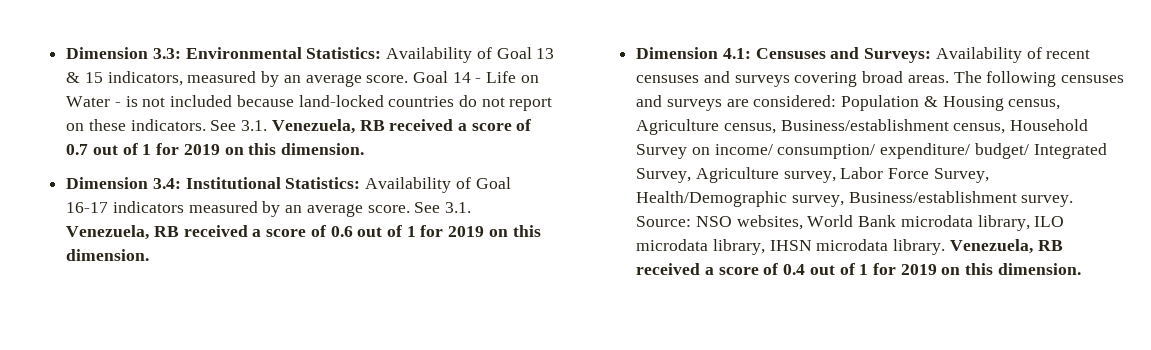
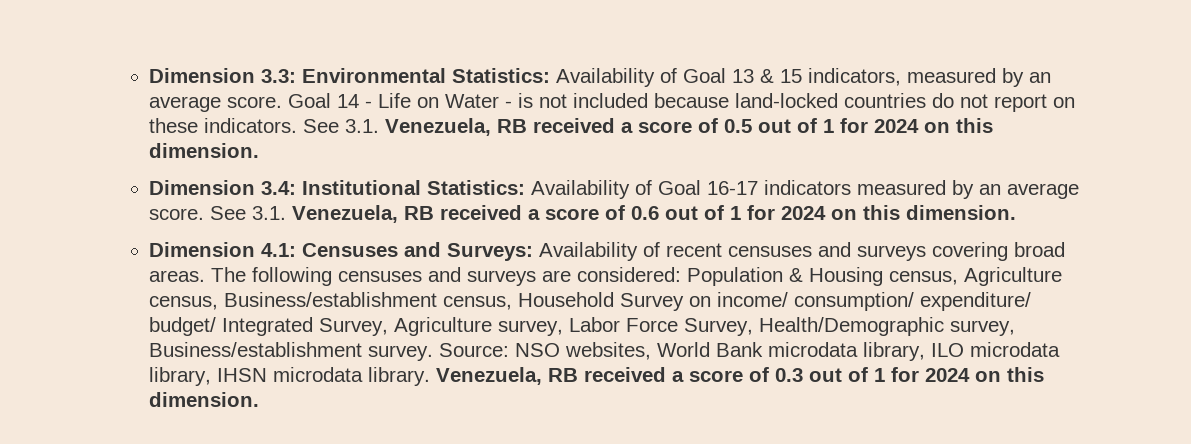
- See 3.1. Venezuela, RB received a score of 0.7 out of 1 for 2019 on this dimension.
+ See 3.1. Venezuela, RB received a score of 0.5 out of 1 for 2024 on this dimension.
- See 3.1. Venezuela, RB received a score of 0.6 out of 1 for 2019 on this dimension.
+ See 3.1. Venezuela, RB received a score of 0.6 out of 1 for 2024 on this dimension.
- Venezuela, RB received a score of 0.4 out of 1 for 2019 on this dimension.
+ Venezuela, RB received a score of 0.3 out of 1 for 2024 on this dimension.

